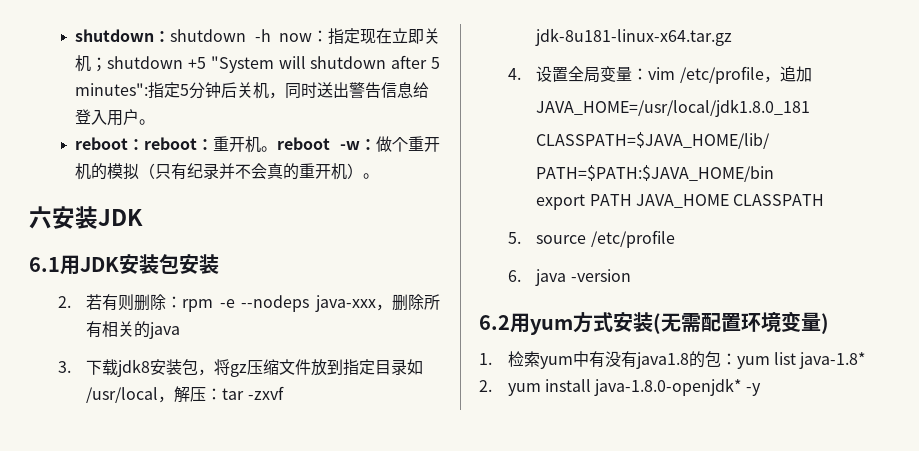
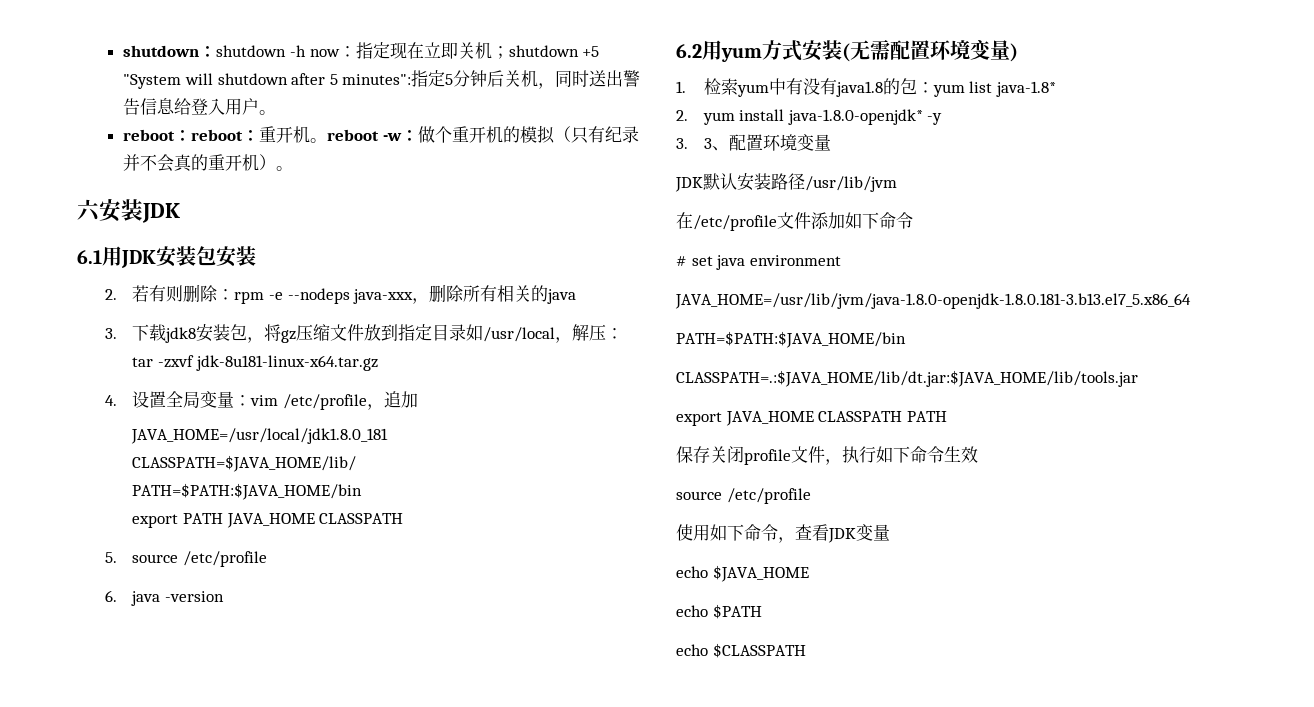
+ 3. 3、配置环境变量
+ JDK默认安装路径/usr/lib/jvm
+ 在/etc/profile文件添加如下命令
+ # set java environment
+ JAVA_HOME=/usr/lib/jvm/java-1.8.0-openjdk-1.8.0.181-3.b13.el7_5.x86_64
+ PATH=$PATH:$JAVA_HOME/bin
+ CLASSPATH=.:$JAVA_HOME/lib/dt.jar:$JAVA_HOME/lib/tools.jar
+ export JAVA_HOME CLASSPATH PATH
+ 保存关闭profile文件，执行如下命令生效
+ source /etc/profile
+ 使用如下命令，查看JDK变量
+ echo $JAVA_HOME
+ echo $PATH
+ echo $CLASSPATH

